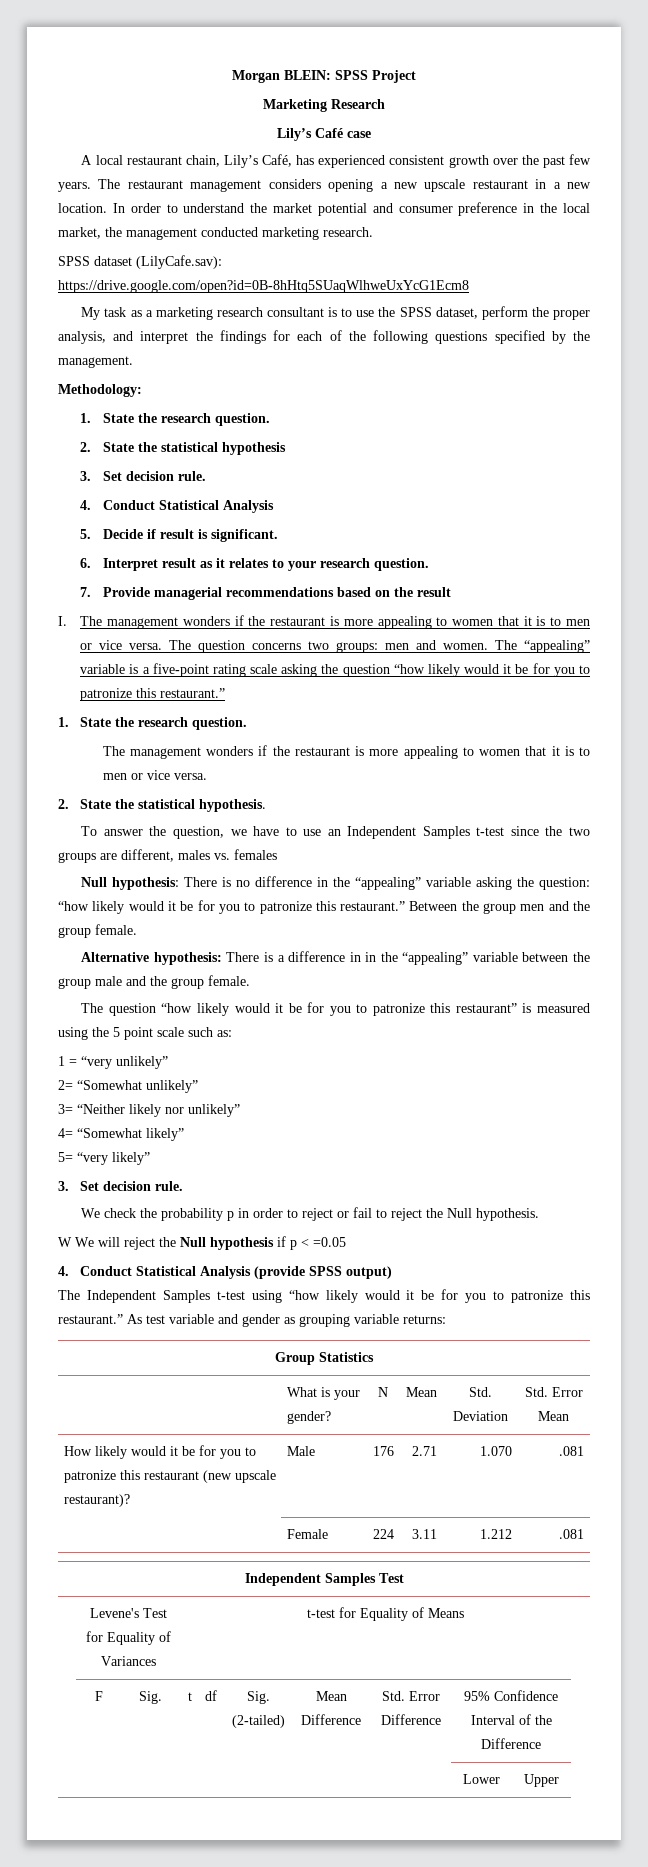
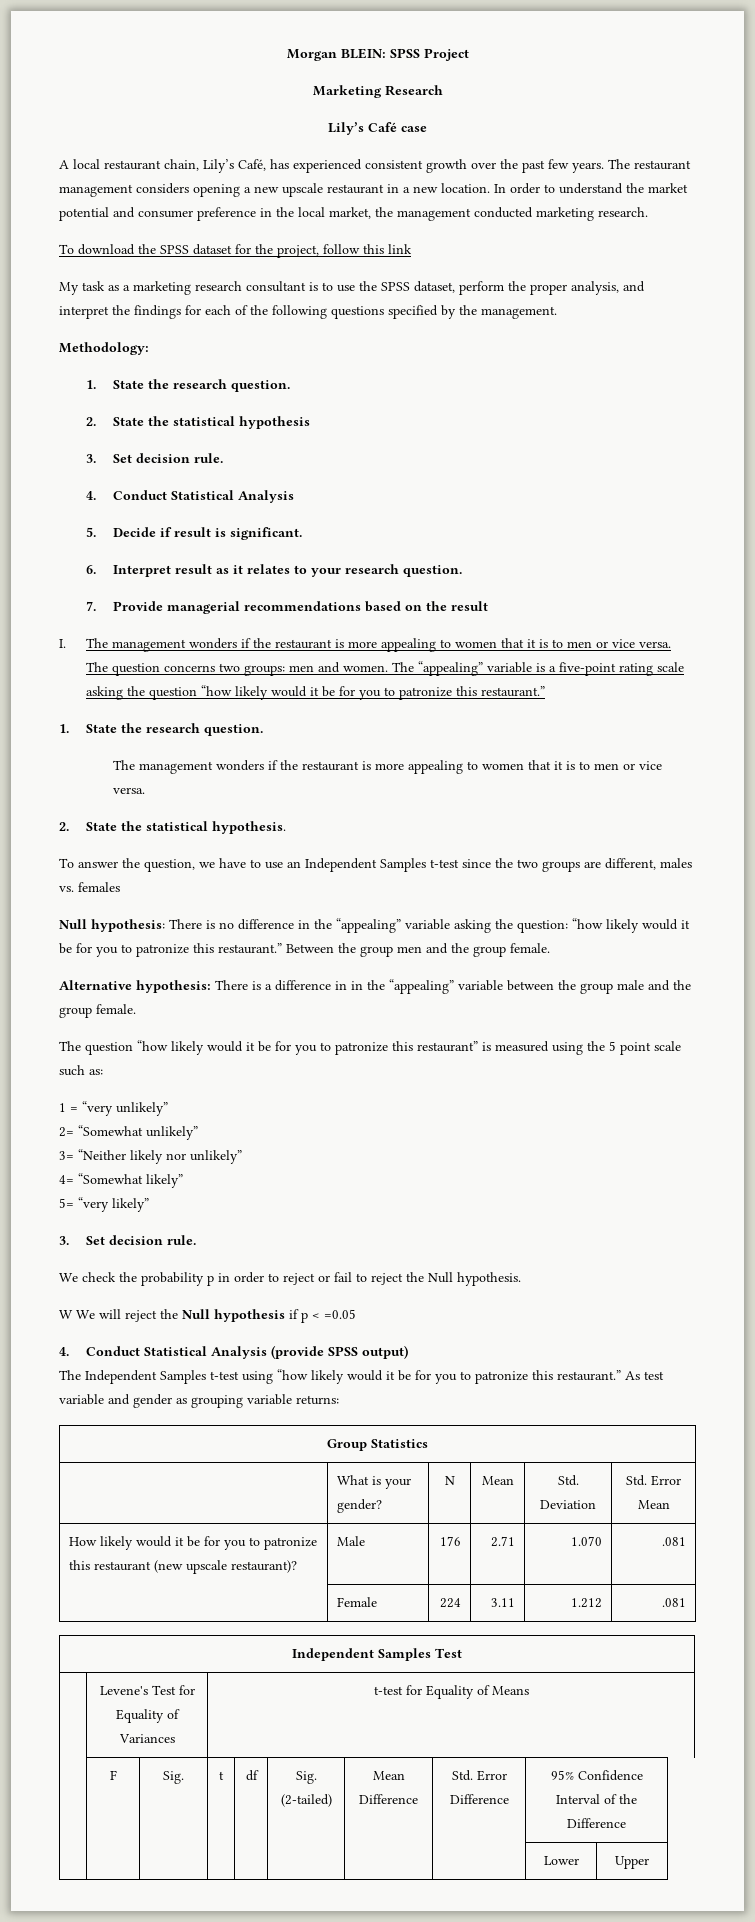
- SPSS dataset (LilyCafe.sav): https://drive.google.com/open?id=0B-8hHtq5SUaqWlhweUxYcG1Ecm8
+ To download the SPSS dataset for the project, follow this link

